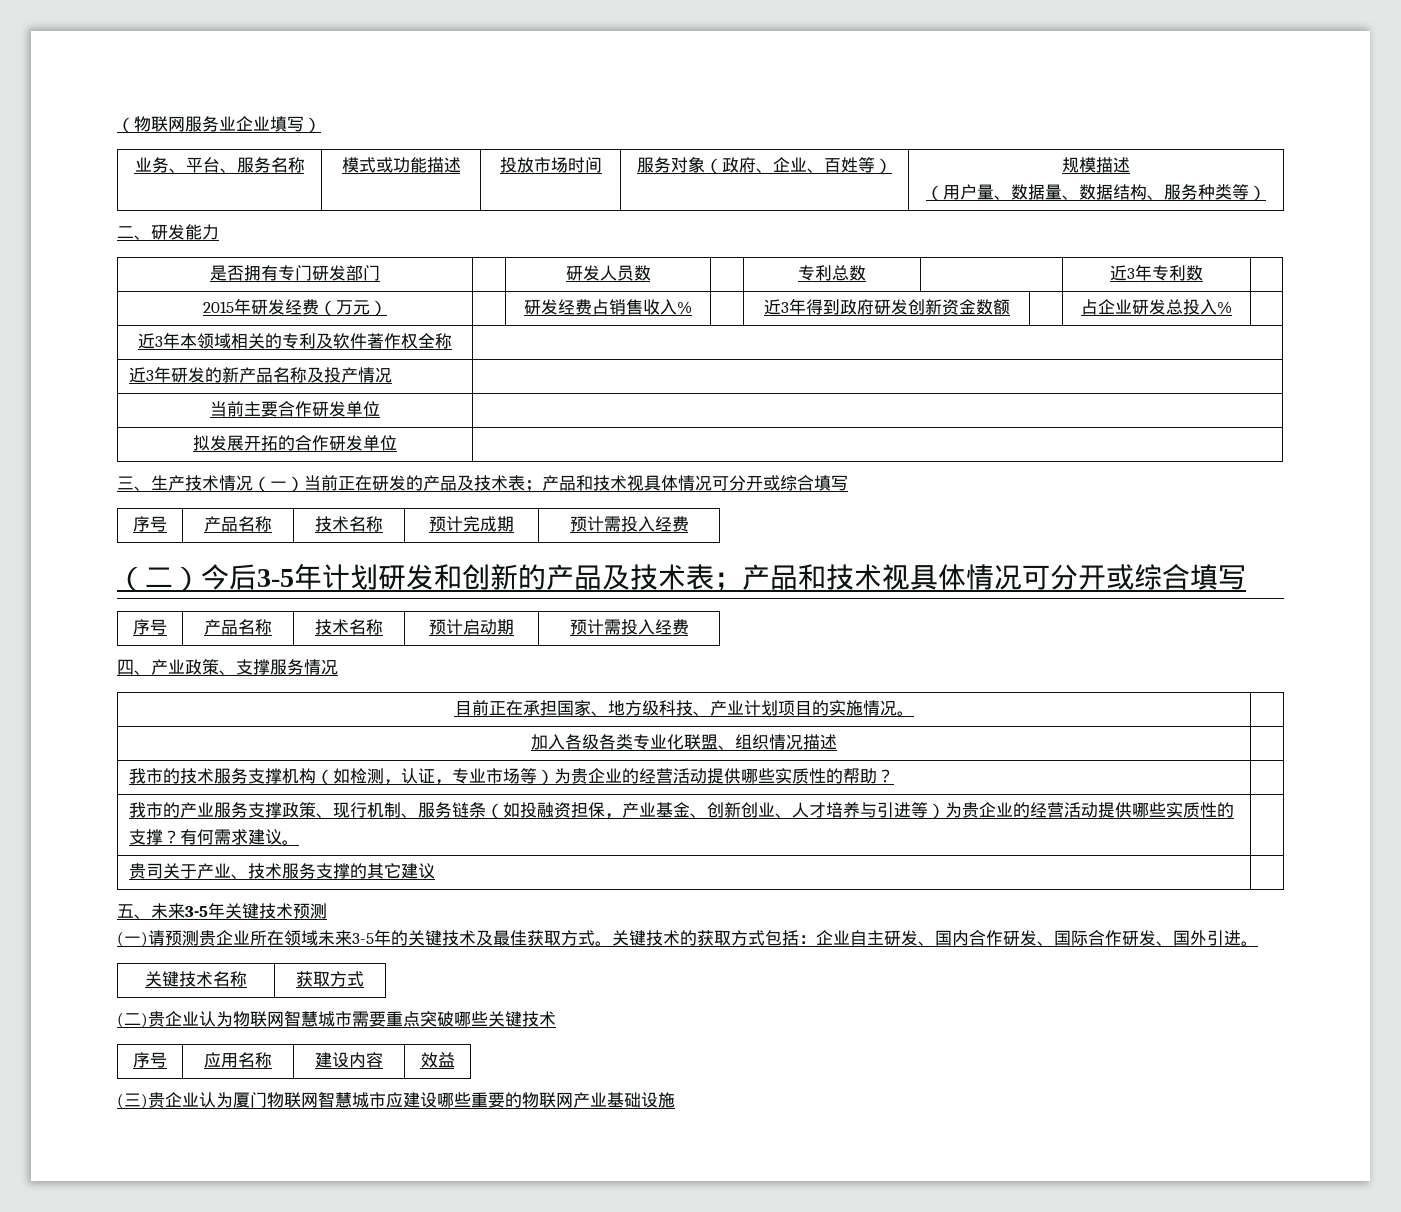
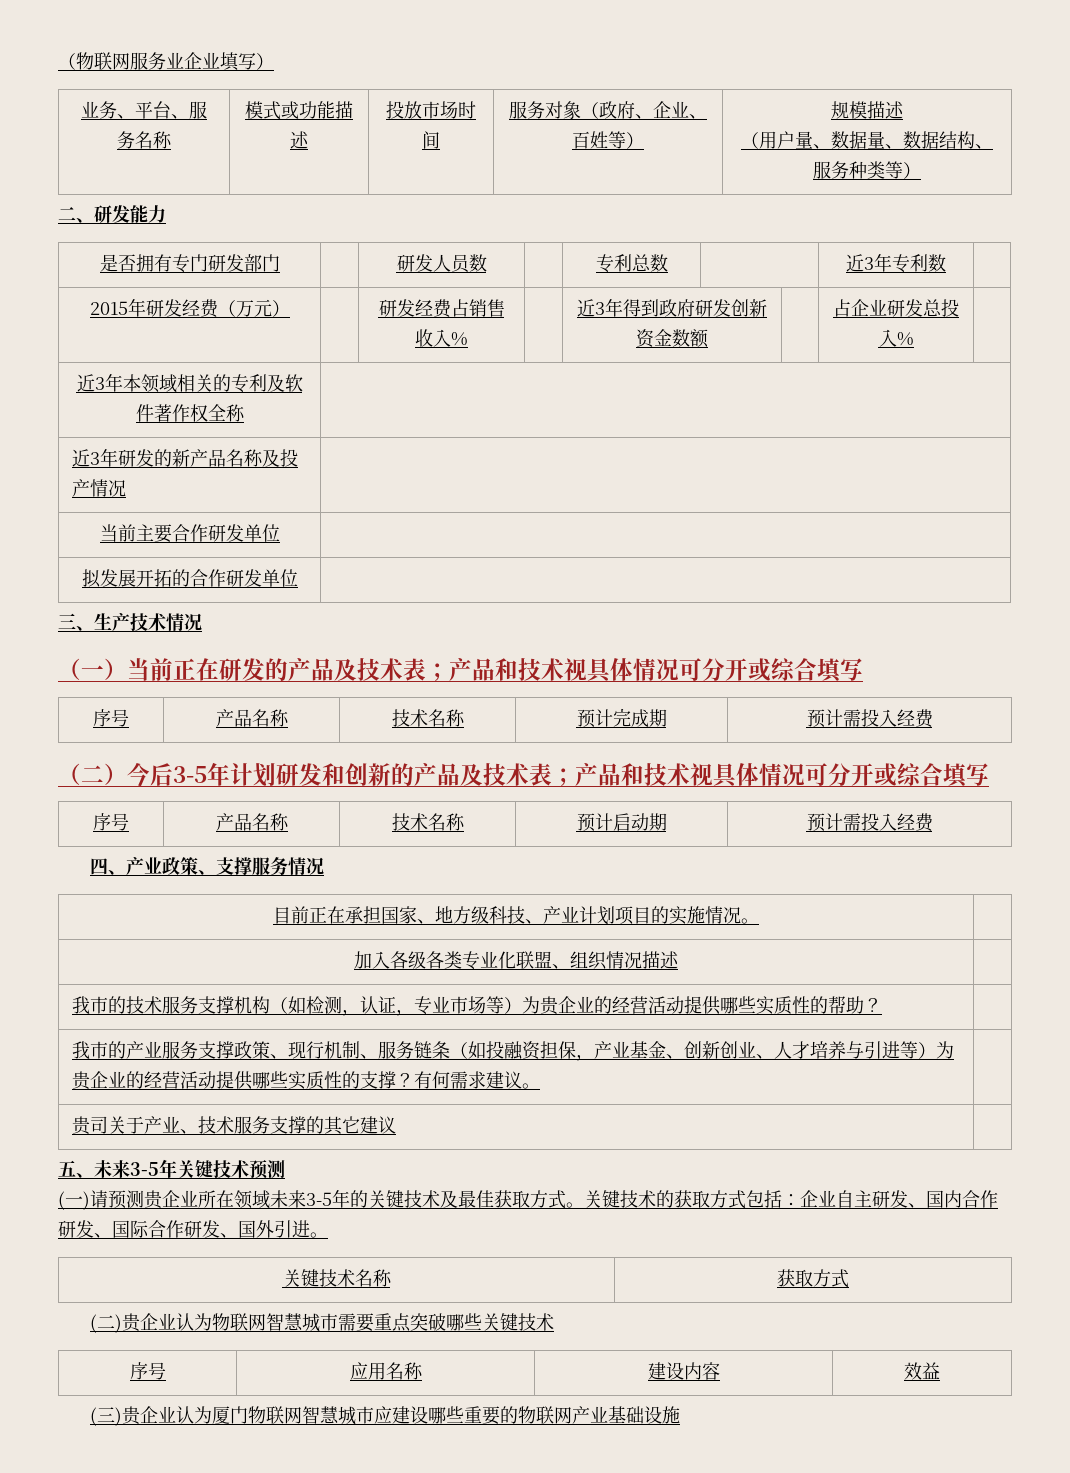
- 三、生产技术情况（一）当前正在研发的产品及技术表；产品和技术视具体情况可分开或综合填写
+ 三、生产技术情况
+ （一）当前正在研发的产品及技术表；产品和技术视具体情况可分开或综合填写

